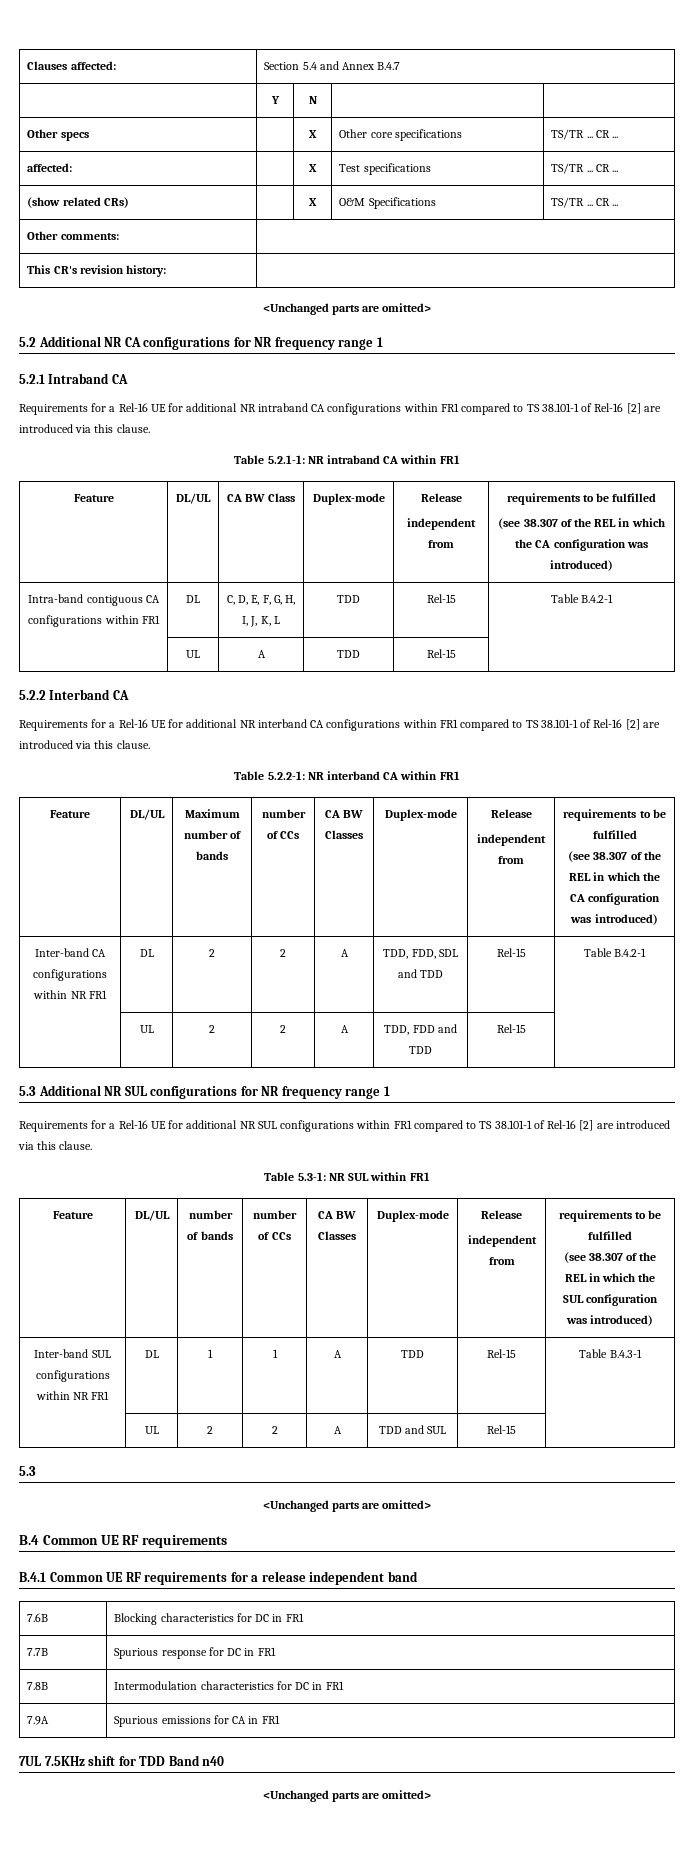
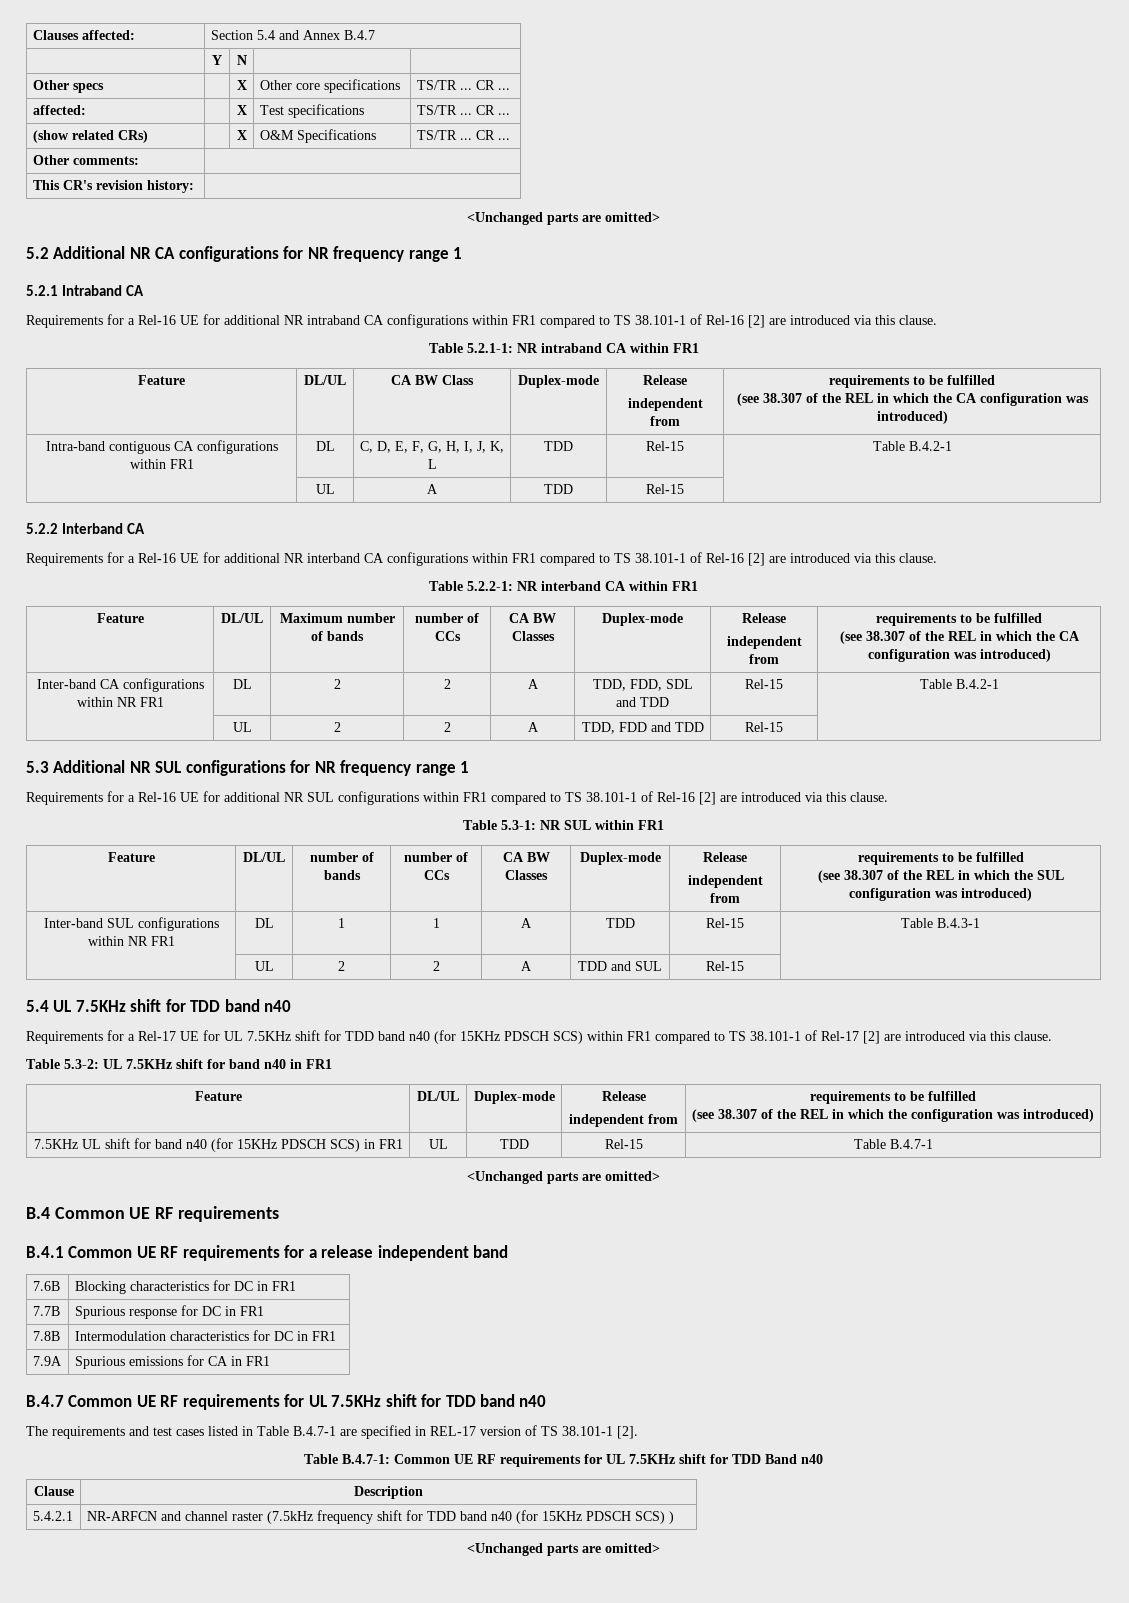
  | UL | 2 | 2 | A | TDD and SUL | Rel-15 |
- 5.3
+ 5.4 UL 7.5KHz shift for TDD band n40
+ Requirements for a Rel-17 UE for UL 7.5KHz shift for TDD band n40 (for 15KHz PDSCH SCS) within FR1 compared to TS 38.101-1 of Rel-17 [2] are introduced via this clause.
+ Table 5.3-2: UL 7.5KHz shift for band n40 in FR1
+ Feature | DL/UL | Duplex-mode | Release
+ independent from | requirements to be fulfilled
+ (see 38.307 of the REL in which the configuration was introduced)
+ 7.5KHz UL shift for band n40 (for 15KHz PDSCH SCS) in FR1 | UL | TDD | Rel-15 | Table B.4.7-1
- 7UL 7.5KHz shift for TDD Band n40
+ B.4.7 Common UE RF requirements for UL 7.5KHz shift for TDD band n40
+ The requirements and test cases listed in Table B.4.7-1 are specified in REL-17 version of TS 38.101-1 [2].
+ Table B.4.7-1: Common UE RF requirements for UL 7.5KHz shift for TDD Band n40
+ Clause | Description
+ 5.4.2.1 | NR-ARFCN and channel raster (7.5kHz frequency shift for TDD band n40 (for 15KHz PDSCH SCS) )

